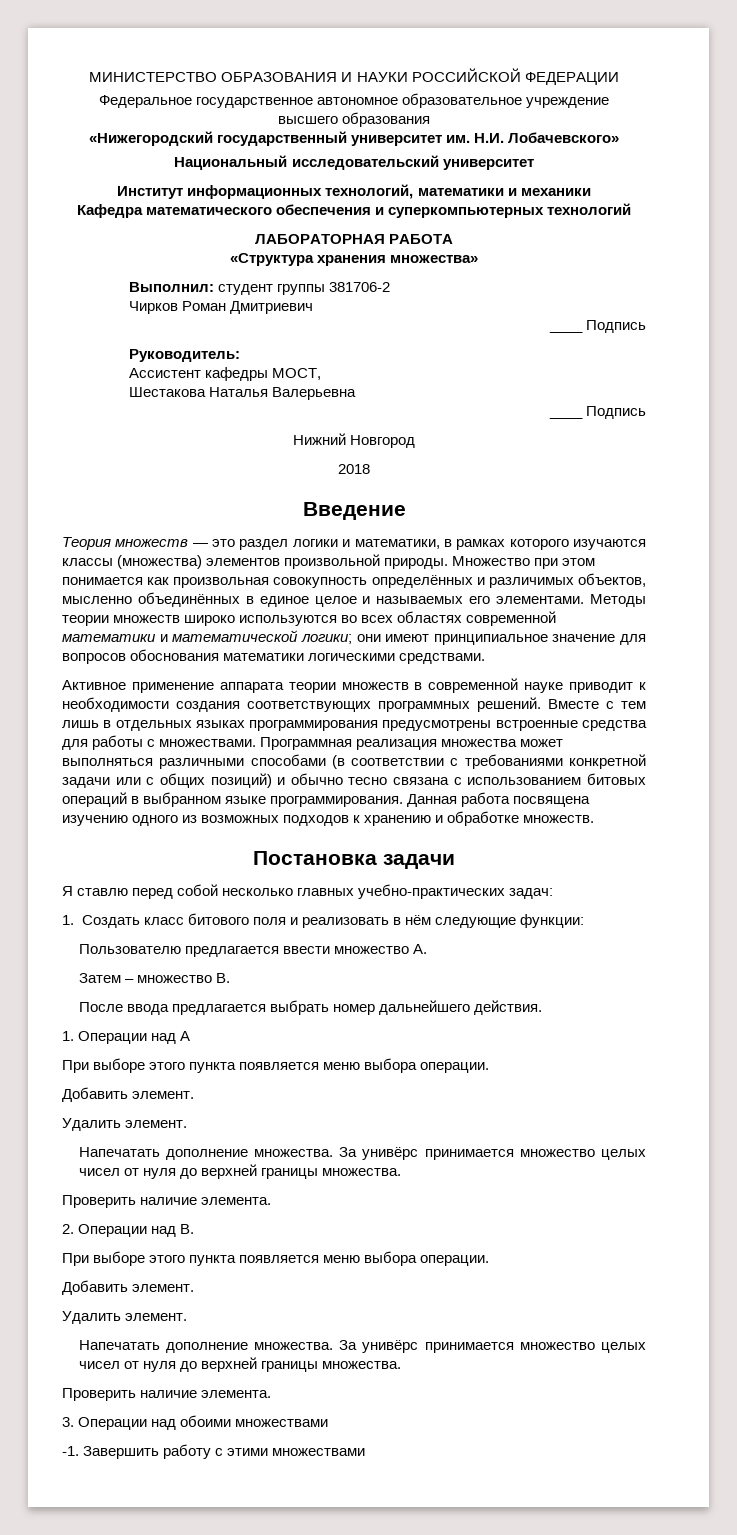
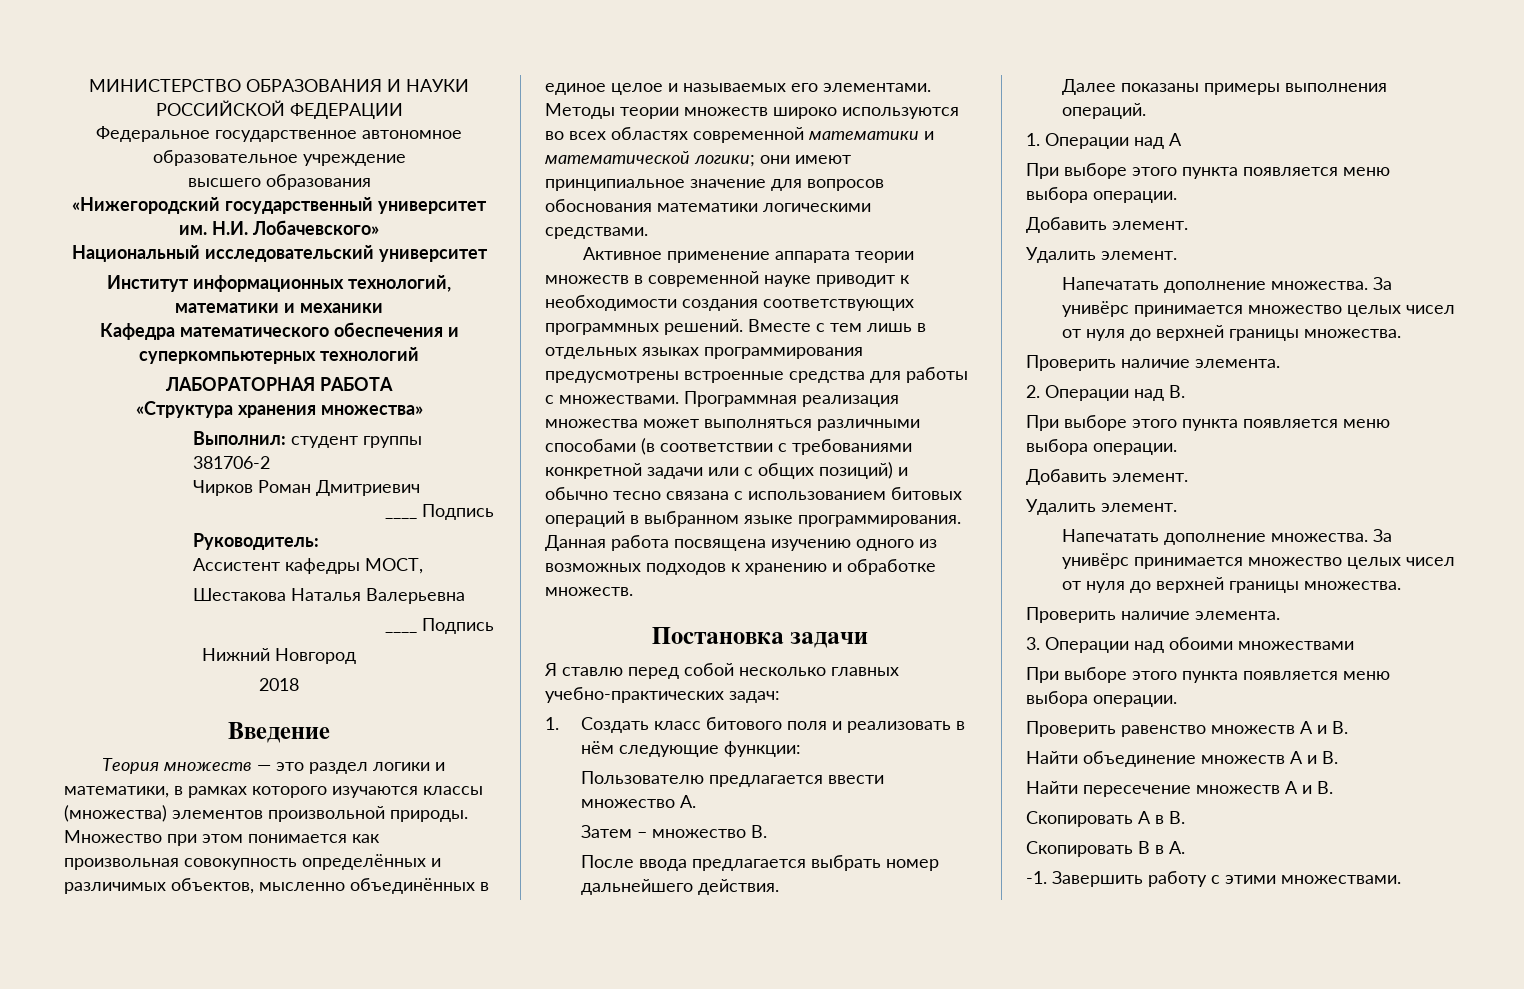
+ Далее показаны примеры выполнения операций.
  3. Операции над обоими множествами
+ При выборе этого пункта появляется меню выбора операции.
+ Проверить равенство множеств А и B.
+ Найти объединение множеств А и B.
+ Найти пересечение множеств А и B.
+ Скопировать A в B.
+ Скопировать B в A.
- Завершить работу c этими множествами
+ Завершить работу c этими множествами.

